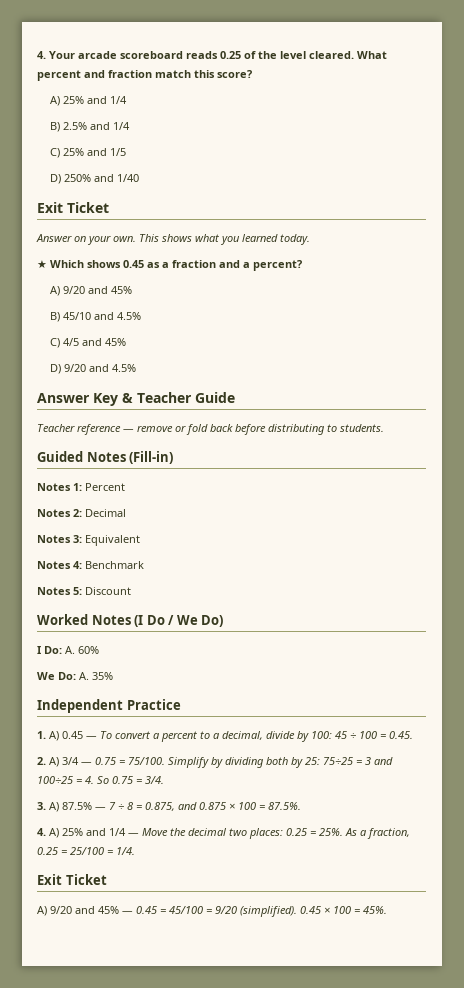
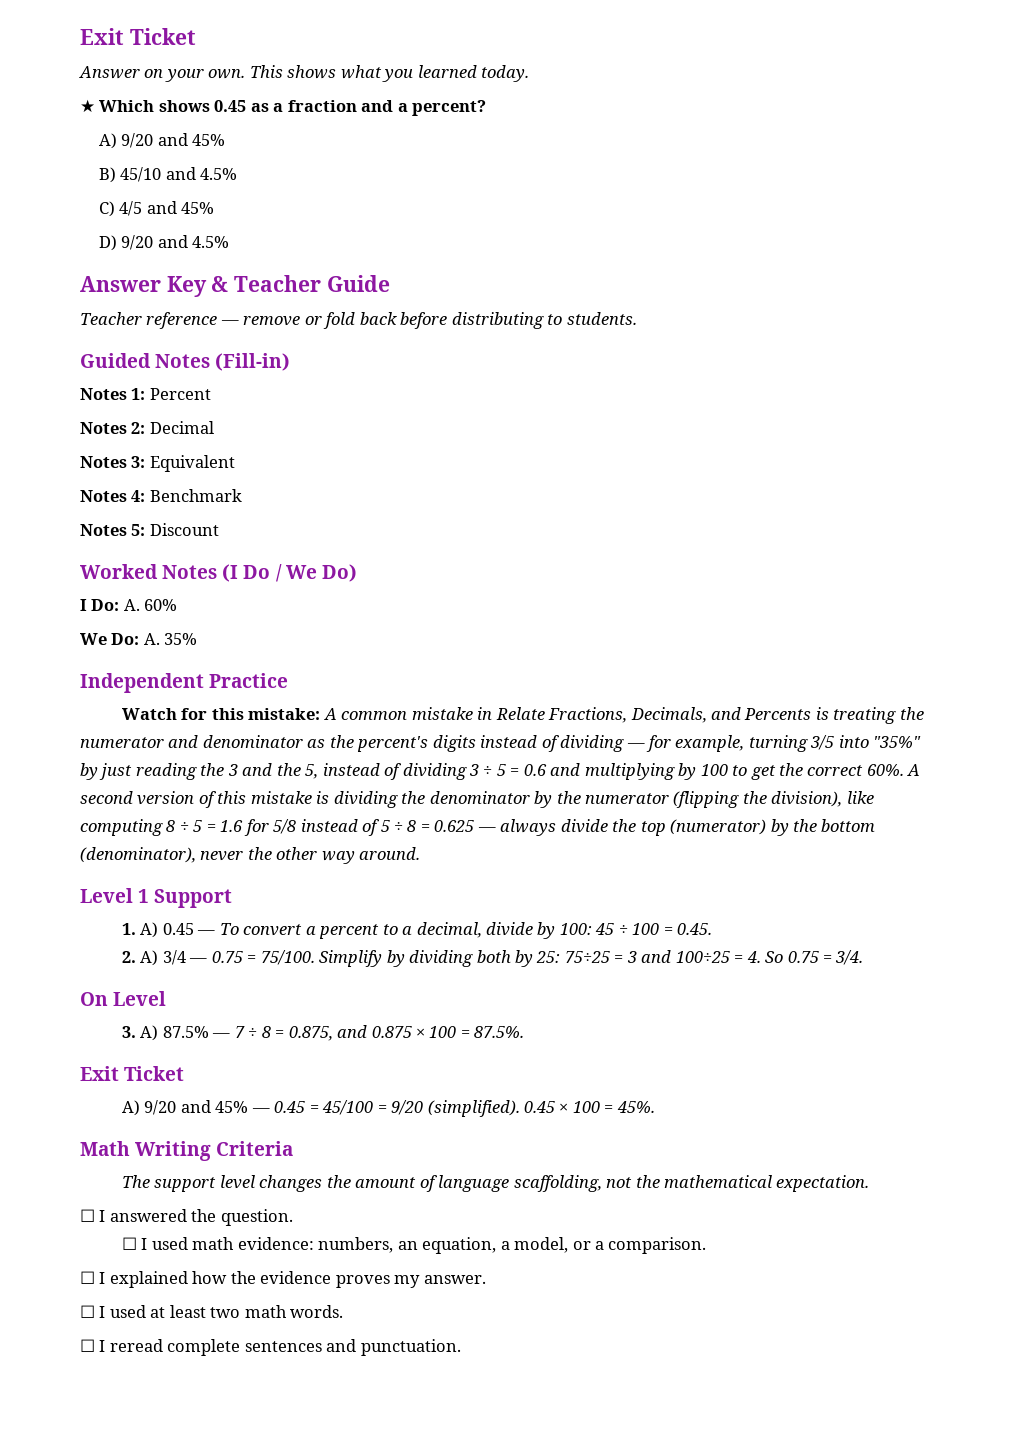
- 4. Your arcade scoreboard reads 0.25 of the level cleared. What percent and fraction match this score?
- A) 25% and 1/4
- B) 2.5% and 1/4
- C) 25% and 1/5
- D) 250% and 1/40
+ Watch for this mistake: A common mistake in Relate Fractions, Decimals, and Percents is treating the numerator and denominator as the percent's digits instead of dividing — for example, turning 3/5 into "35%" by just reading the 3 and the 5, instead of dividing 3 ÷ 5 = 0.6 and multiplying by 100 to get the correct 60%. A second version of this mistake is dividing the denominator by the numerator (flipping the division), like computing 8 ÷ 5 = 1.6 for 5/8 instead of 5 ÷ 8 = 0.625 — always divide the top (numerator) by the bottom (denominator), never the other way around.
+ Level 1 Support
+ On Level
- 4. A) 25% and 1/4 — Move the decimal two places: 0.25 = 25%. As a fraction, 0.25 = 25/100 = 1/4.
+ Math Writing Criteria
+ The support level changes the amount of language scaffolding, not the mathematical expectation.
+ ☐ I answered the question.
+ ☐ I used math evidence: numbers, an equation, a model, or a comparison.
+ ☐ I explained how the evidence proves my answer.
+ ☐ I used at least two math words.
+ ☐ I reread complete sentences and punctuation.

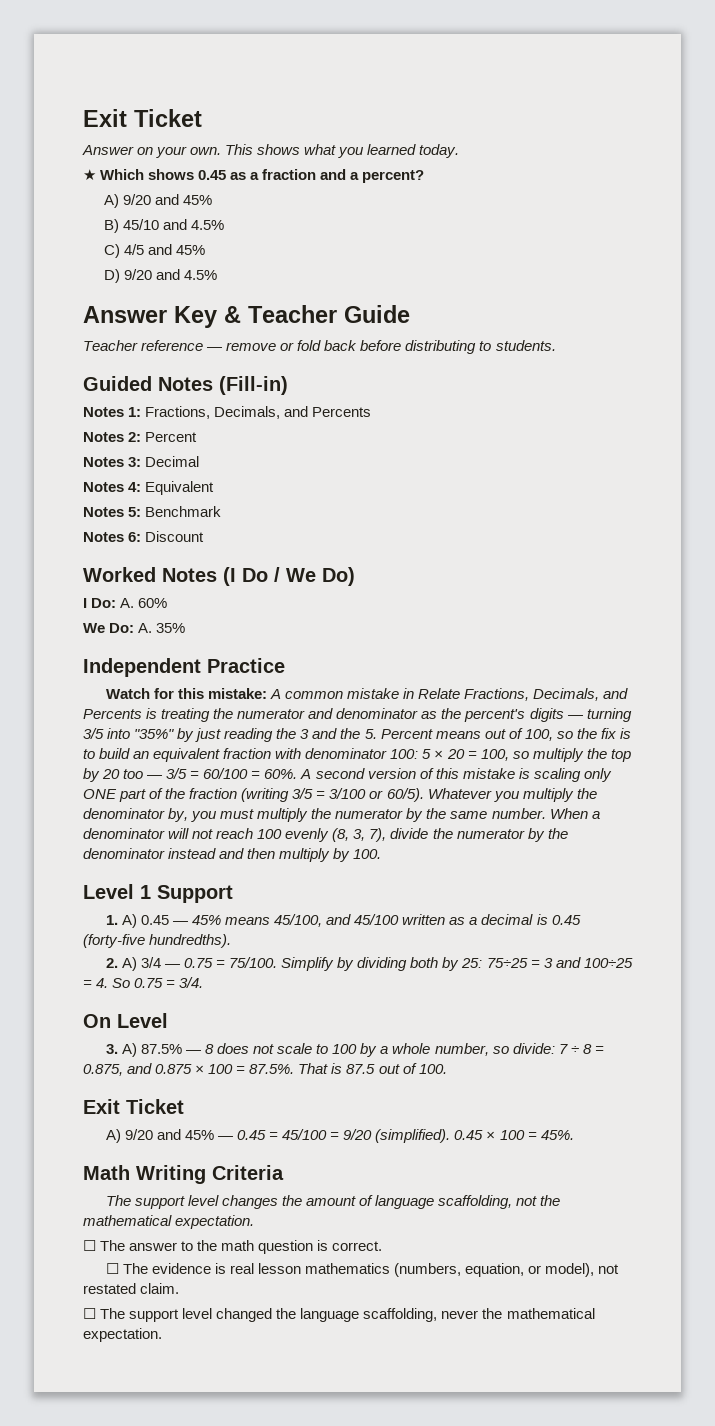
- Notes 1: Percent
+ Notes 1: Fractions, Decimals, and Percents
+ Notes 2: Percent
- Notes 2: Decimal
+ Notes 3: Decimal
- Notes 3: Equivalent
+ Notes 4: Equivalent
- Notes 4: Benchmark
+ Notes 5: Benchmark
- Notes 5: Discount
+ Notes 6: Discount
- Watch for this mistake: A common mistake in Relate Fractions, Decimals, and Percents is treating the numerator and denominator as the percent's digits instead of dividing — for example, turning 3/5 into "35%" by just reading the 3 and the 5, instead of dividing 3 ÷ 5 = 0.6 and multiplying by 100 to get the correct 60%.
+ Watch for this mistake: A common mistake in Relate Fractions, Decimals, and Percents is treating the numerator and denominator as the percent's digits — turning 3/5 into "35%" by just reading the 3 and the 5. Percent means out of 100, so the fix is to build an equivalent fraction with denominator 100: 5 × 20 = 100, so multiply the top by 20 too — 3/5 = 60/100 = 60%.
- A second version of this mistake is dividing the denominator by the numerator (flipping the division), like computing 8 ÷ 5 = 1.6 for 5/8 instead of 5 ÷ 8 = 0.625 — always divide the top (numerator) by the bottom (denominator), never the other way around.
+ A second version of this mistake is scaling only ONE part of the fraction (writing 3/5 = 3/100 or 60/5). Whatever you multiply the denominator by, you must multiply the numerator by the same number. When a denominator will not reach 100 evenly (8, 3, 7), divide the numerator by the denominator instead and then multiply by 100.
- 1. A) 0.45 — To convert a percent to a decimal, divide by 100: 45 ÷ 100 = 0.45.
+ 1. A) 0.45 — 45% means 45/100, and 45/100 written as a decimal is 0.45 (forty-five hundredths).
- 3. A) 87.5% — 7 ÷ 8 = 0.875, and 0.875 × 100 = 87.5%.
+ 3. A) 87.5% — 8 does not scale to 100 by a whole number, so divide: 7 ÷ 8 = 0.875, and 0.875 × 100 = 87.5%. That is 87.5 out of 100.
- ☐ I answered the question.
- ☐ I used math evidence: numbers, an equation, a model, or a comparison.
- ☐ I explained how the evidence proves my answer.
- ☐ I used at least two math words.
- ☐ I reread complete sentences and punctuation.
+ ☐ The answer to the math question is correct.
+ ☐ The evidence is real lesson mathematics (numbers, equation, or model), not restated claim.
+ ☐ The support level changed the language scaffolding, never the mathematical expectation.

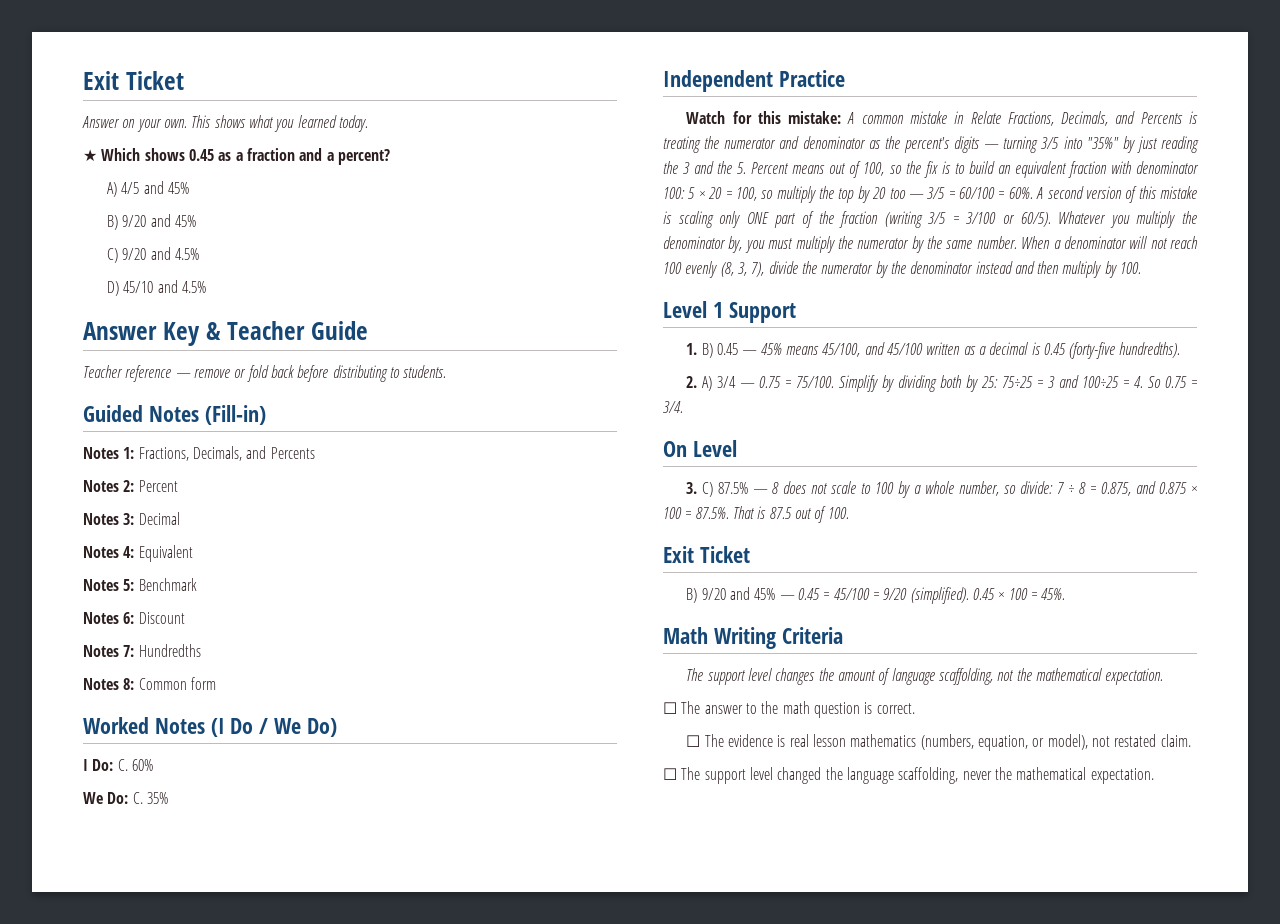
  ★ Which shows 0.45 as a fraction and a percent?
- A) 9/20 and 45%
+ A) 4/5 and 45%
+ B) 9/20 and 45%
- B) 45/10 and 4.5%
- C) 4/5 and 45%
+ C) 9/20 and 4.5%
- D) 9/20 and 4.5%
+ D) 45/10 and 4.5%
+ Notes 7: Hundredths
+ Notes 8: Common form
- I Do: A. 60%
+ I Do: C. 60%
- We Do: A. 35%
+ We Do: C. 35%
- 1. A) 0.45 — 45% means 45/100, and 45/100 written as a decimal is 0.45 (forty-five hundredths).
+ 1. B) 0.45 — 45% means 45/100, and 45/100 written as a decimal is 0.45 (forty-five hundredths).
- 3. A) 87.5% — 8 does not scale to 100 by a whole number, so divide: 7 ÷ 8 = 0.875, and 0.875 × 100 = 87.5%. That is 87.5 out of 100.
+ 3. C) 87.5% — 8 does not scale to 100 by a whole number, so divide: 7 ÷ 8 = 0.875, and 0.875 × 100 = 87.5%. That is 87.5 out of 100.
- A) 9/20 and 45% — 0.45 = 45/100 = 9/20 (simplified).
+ B) 9/20 and 45% — 0.45 = 45/100 = 9/20 (simplified).

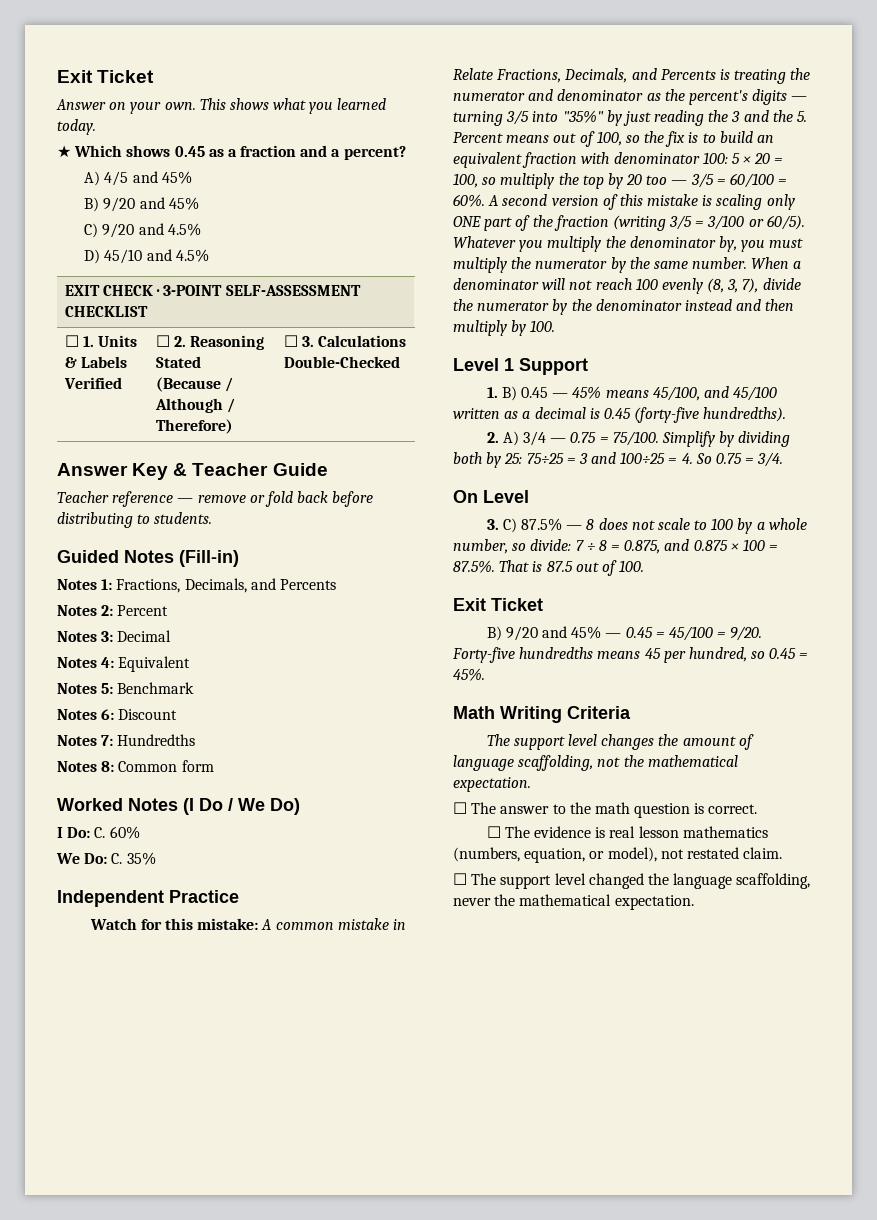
+ EXIT CHECK · 3-POINT SELF-ASSESSMENT CHECKLIST
+ ☐ 1. Units & Labels Verified | ☐ 2. Reasoning Stated (Because / Although / Therefore) | ☐ 3. Calculations Double-Checked
- B) 9/20 and 45% — 0.45 = 45/100 = 9/20 (simplified). 0.45 × 100 = 45%.
+ B) 9/20 and 45% — 0.45 = 45/100 = 9/20. Forty-five hundredths means 45 per hundred, so 0.45 = 45%.

